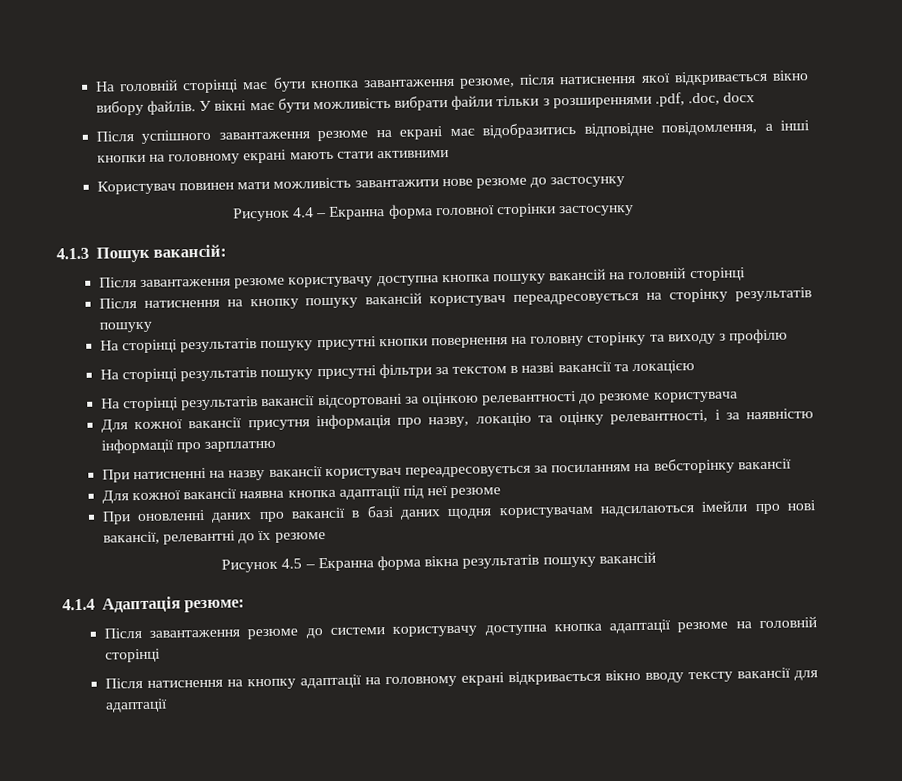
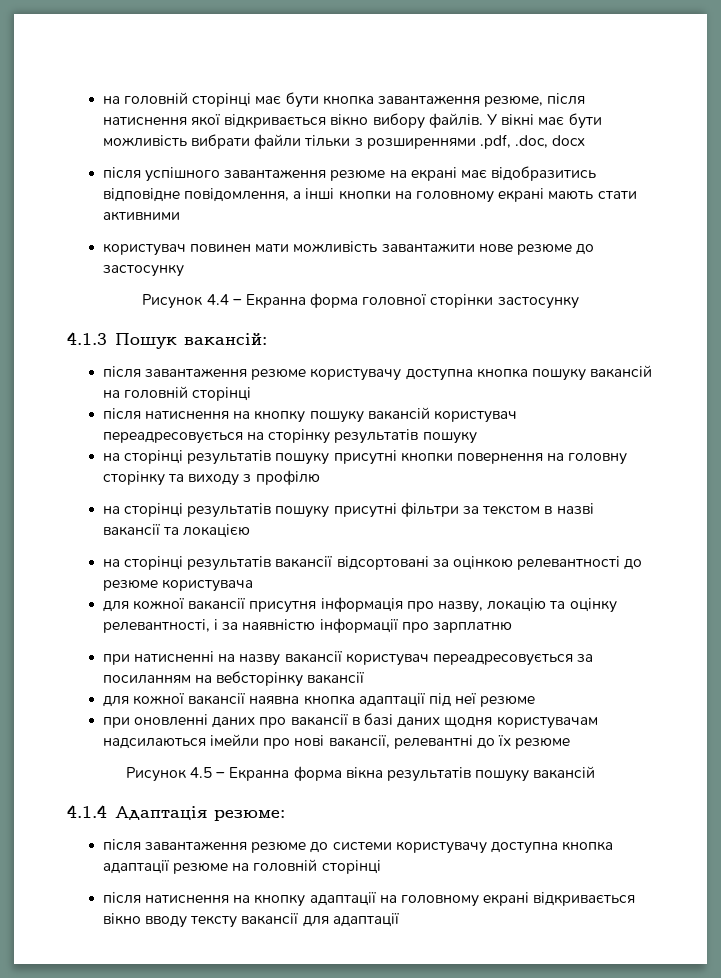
- На головній сторінці має бути кнопка завантаження резюме, після натиснення якої відкривається вікно вибору файлів.
+ на головній сторінці має бути кнопка завантаження резюме, після натиснення якої відкривається вікно вибору файлів.
- Після успішного завантаження резюме на екрані має відобразитись відповідне повідомлення, а інші кнопки на головному екрані мають стати активними
+ після успішного завантаження резюме на екрані має відобразитись відповідне повідомлення, а інші кнопки на головному екрані мають стати активними
- Користувач повинен мати можливість завантажити нове резюме до застосунку
+ користувач повинен мати можливість завантажити нове резюме до застосунку
- Після завантаження резюме користувачу доступна кнопка пошуку вакансій на головній сторінці
+ після завантаження резюме користувачу доступна кнопка пошуку вакансій на головній сторінці
- Після натиснення на кнопку пошуку вакансій користувач переадресовується на сторінку результатів пошуку
+ після натиснення на кнопку пошуку вакансій користувач переадресовується на сторінку результатів пошуку
- На сторінці результатів пошуку присутні кнопки повернення на головну сторінку та виходу з профілю
+ на сторінці результатів пошуку присутні кнопки повернення на головну сторінку та виходу з профілю
- На сторінці результатів пошуку присутні фільтри за текстом в назві вакансії та локацією
+ на сторінці результатів пошуку присутні фільтри за текстом в назві вакансії та локацією
- На сторінці результатів вакансії відсортовані за оцінкою релевантності до резюме користувача
+ на сторінці результатів вакансії відсортовані за оцінкою релевантності до резюме користувача
- Для кожної вакансії присутня інформація про назву, локацію та оцінку релевантності, і за наявністю інформації про зарплатню
+ для кожної вакансії присутня інформація про назву, локацію та оцінку релевантності, і за наявністю інформації про зарплатню
- При натисненні на назву вакансії користувач переадресовується за посиланням на вебсторінку вакансії
+ при натисненні на назву вакансії користувач переадресовується за посиланням на вебсторінку вакансії
- Для кожної вакансії наявна кнопка адаптації під неї резюме
+ для кожної вакансії наявна кнопка адаптації під неї резюме
- При оновленні даних про вакансії в базі даних щодня користувачам надсилаються імейли про нові вакансії, релевантні до їх резюме
+ при оновленні даних про вакансії в базі даних щодня користувачам надсилаються імейли про нові вакансії, релевантні до їх резюме
- Після завантаження резюме до системи користувачу доступна кнопка адаптації резюме на головній сторінці
+ після завантаження резюме до системи користувачу доступна кнопка адаптації резюме на головній сторінці
- Після натиснення на кнопку адаптації на головному екрані відкривається вікно вводу тексту вакансії для адаптації
+ після натиснення на кнопку адаптації на головному екрані відкривається вікно вводу тексту вакансії для адаптації

